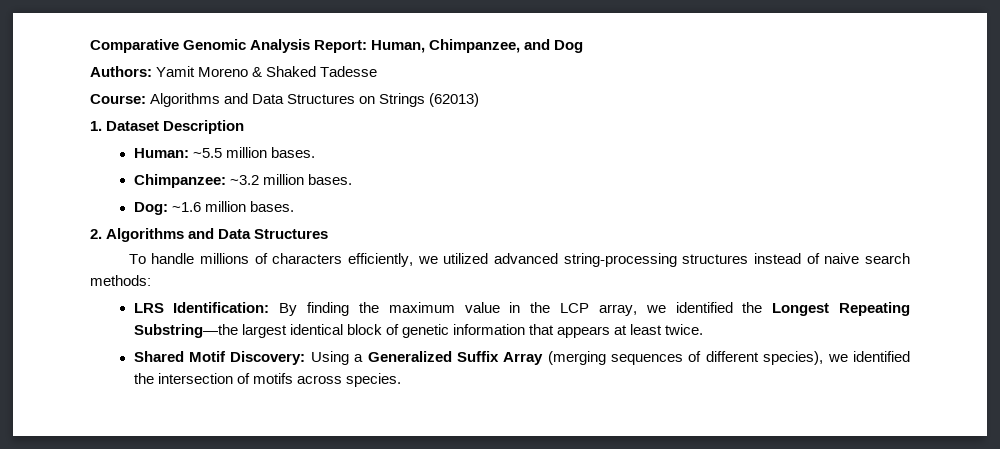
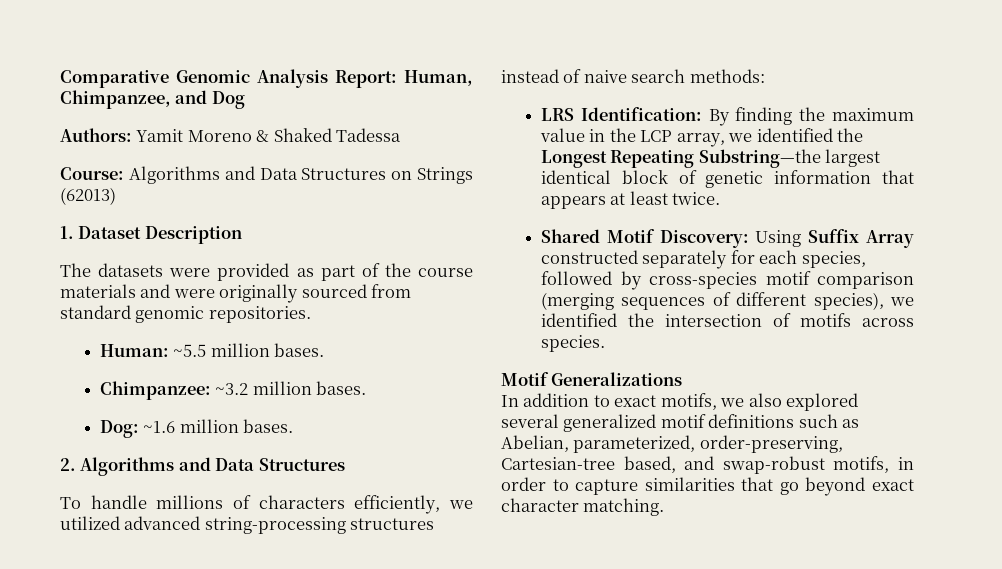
- Authors: Yamit Moreno & Shaked Tadesse
+ Authors: Yamit Moreno & Shaked Tadessa
+ The datasets were provided as part of the course materials and were originally sourced from standard genomic repositories.
- Shared Motif Discovery: Using a Generalized Suffix Array (merging sequences of different species), we identified the intersection of motifs across species.
+ Shared Motif Discovery: Using Suffix Array constructed separately for each species, followed by cross-species motif comparison (merging sequences of different species), we identified the intersection of motifs across species.
+ Motif Generalizations
+ In addition to exact motifs, we also explored several generalized motif definitions such as Abelian, parameterized, order-preserving, Cartesian-tree based, and swap-robust motifs, in order to capture similarities that go beyond exact character matching.

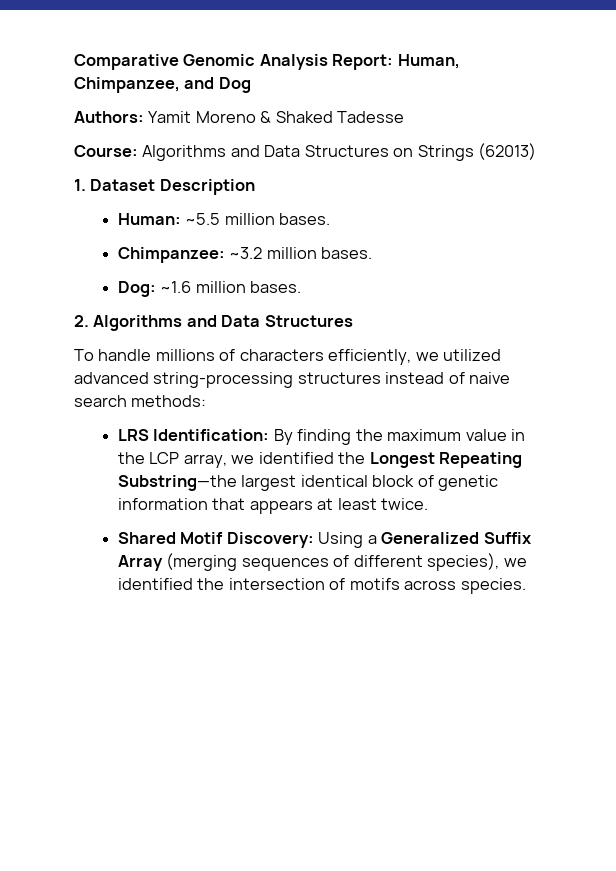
- Authors: Yamit Moreno & Shaked Tadessa
+ Authors: Yamit Moreno & Shaked Tadesse
- The datasets were provided as part of the course materials and were originally sourced from standard genomic repositories.
- Shared Motif Discovery: Using Suffix Array constructed separately for each species, followed by cross-species motif comparison (merging sequences of different species), we identified the intersection of motifs across species.
+ Shared Motif Discovery: Using a Generalized Suffix Array (merging sequences of different species), we identified the intersection of motifs across species.
- Motif Generalizations
- In addition to exact motifs, we also explored several generalized motif definitions such as Abelian, parameterized, order-preserving, Cartesian-tree based, and swap-robust motifs, in order to capture similarities that go beyond exact character matching.

